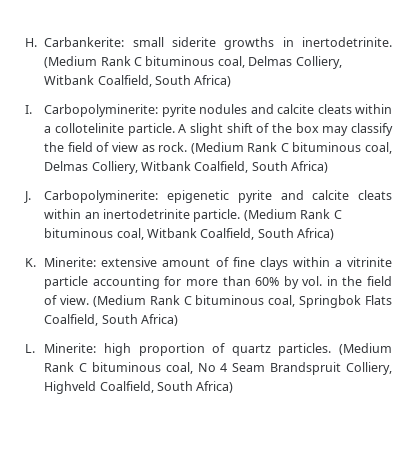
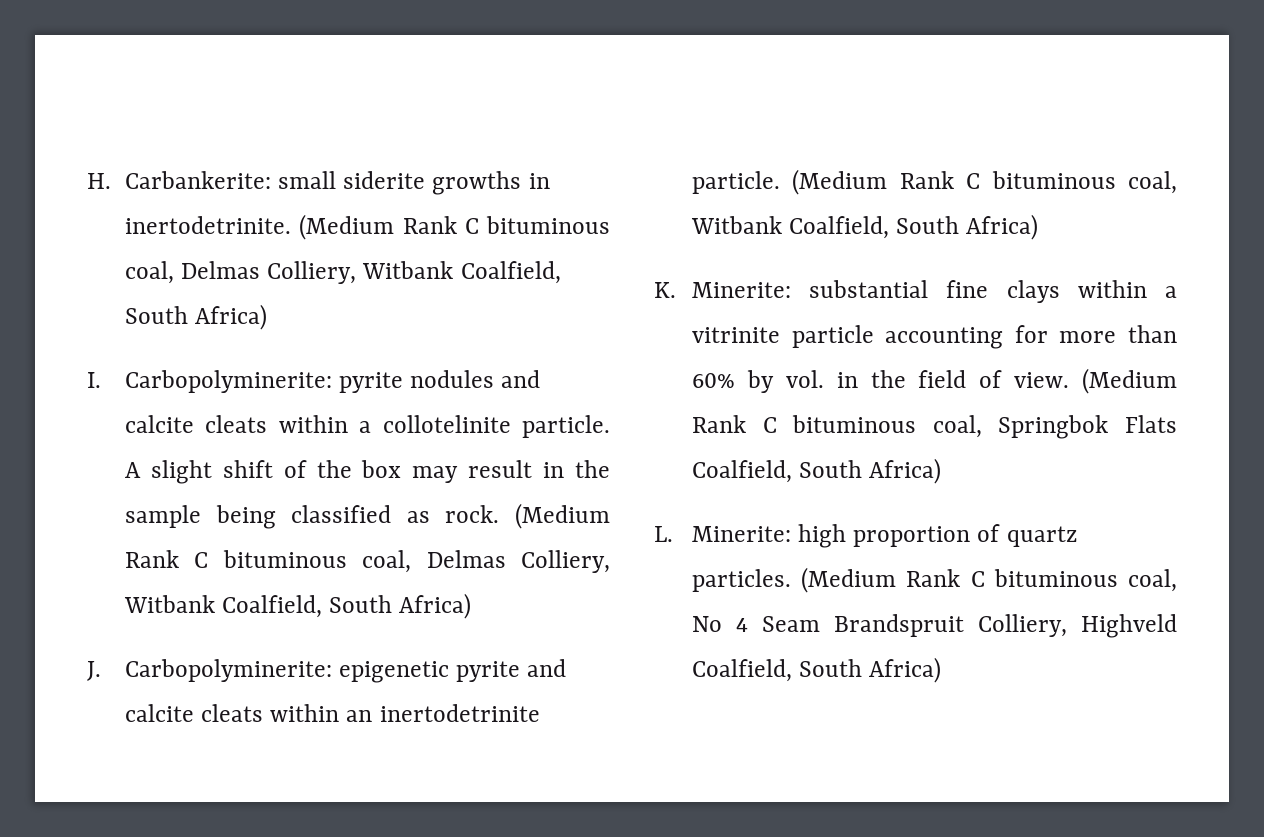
- A slight shift of the box may classify the field of view as rock.
+ A slight shift of the box may result in the sample being classified as rock.
- K. Minerite: extensive amount of fine clays within a vitrinite particle accounting for more than 60% by vol. in the field of view.
+ K. Minerite: substantial fine clays within a vitrinite particle accounting for more than 60% by vol. in the field of view.

